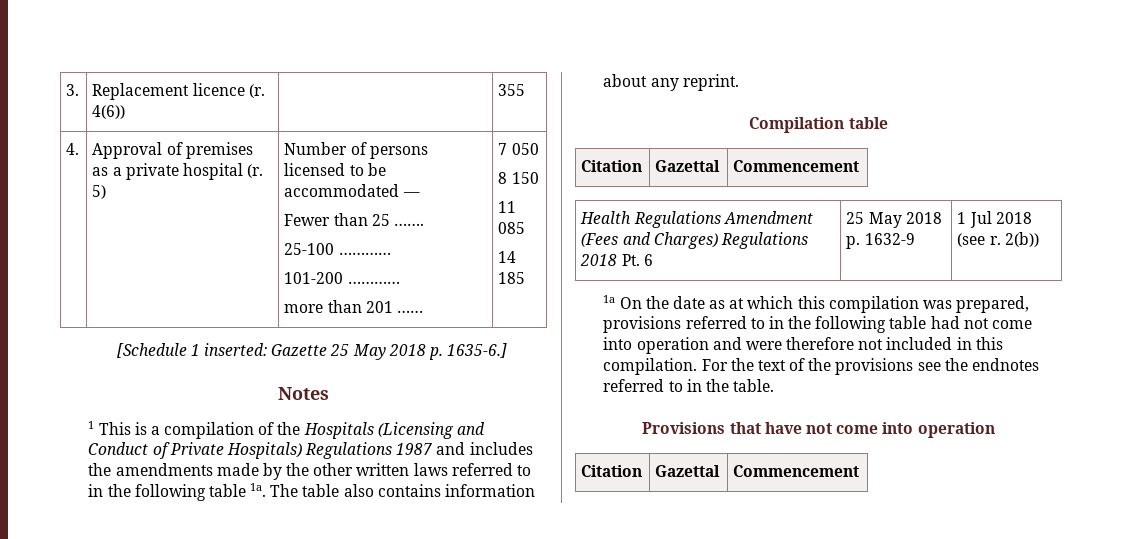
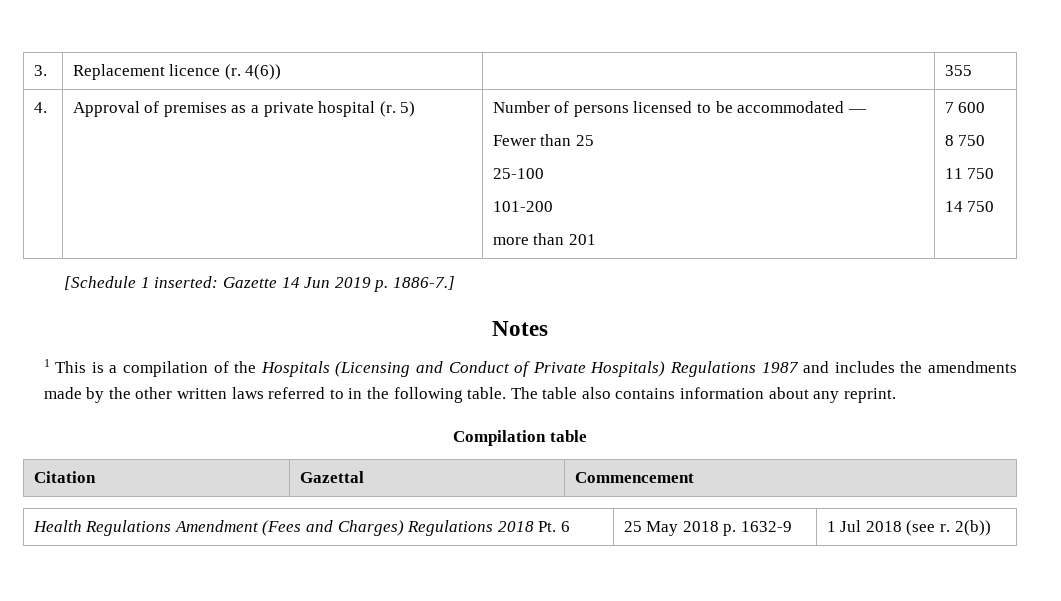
  4. | Approval of premises as a private hospital (r. 5) | Number of persons licensed to be accommodated —
- Fewer than 25 …….
- 25-100 …………
- 101-200 …………
- more than 201 …… | 7 050
- 8 150
- 11 085
- 14 185
+ Fewer than 25
+ 25-100
+ 101-200
+ more than 201 | 7 600
+ 8 750
+ 11 750
+ 14 750
- [Schedule 1 inserted: Gazette 25 May 2018 p. 1635-6.]
+ [Schedule 1 inserted: Gazette 14 Jun 2019 p. 1886-7.]
- 1 This is a compilation of the Hospitals (Licensing and Conduct of Private Hospitals) Regulations 1987 and includes the amendments made by the other written laws referred to in the following table 1a.
+ 1 This is a compilation of the Hospitals (Licensing and Conduct of Private Hospitals) Regulations 1987 and includes the amendments made by the other written laws referred to in the following table.
- 1a On the date as at which this compilation was prepared, provisions referred to in the following table had not come into operation and were therefore not included in this compilation. For the text of the provisions see the endnotes referred to in the table.
- Provisions that have not come into operation
- Citation | Gazettal | Commencement

